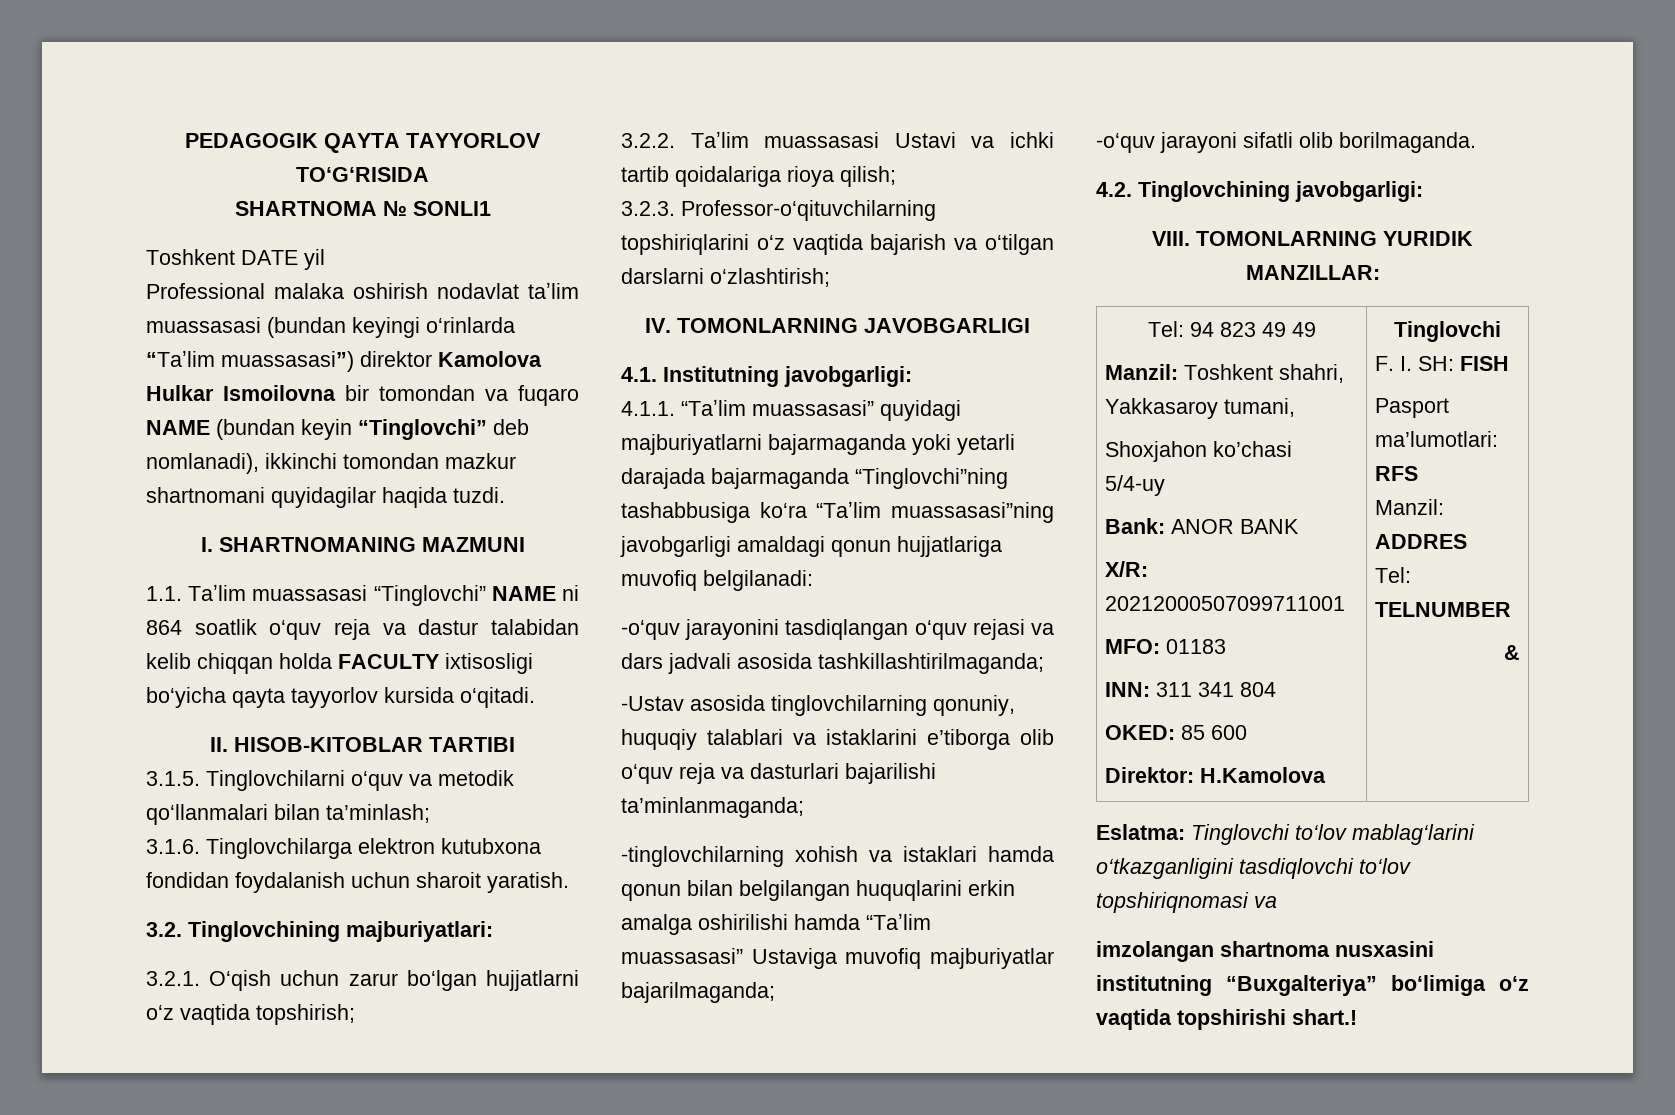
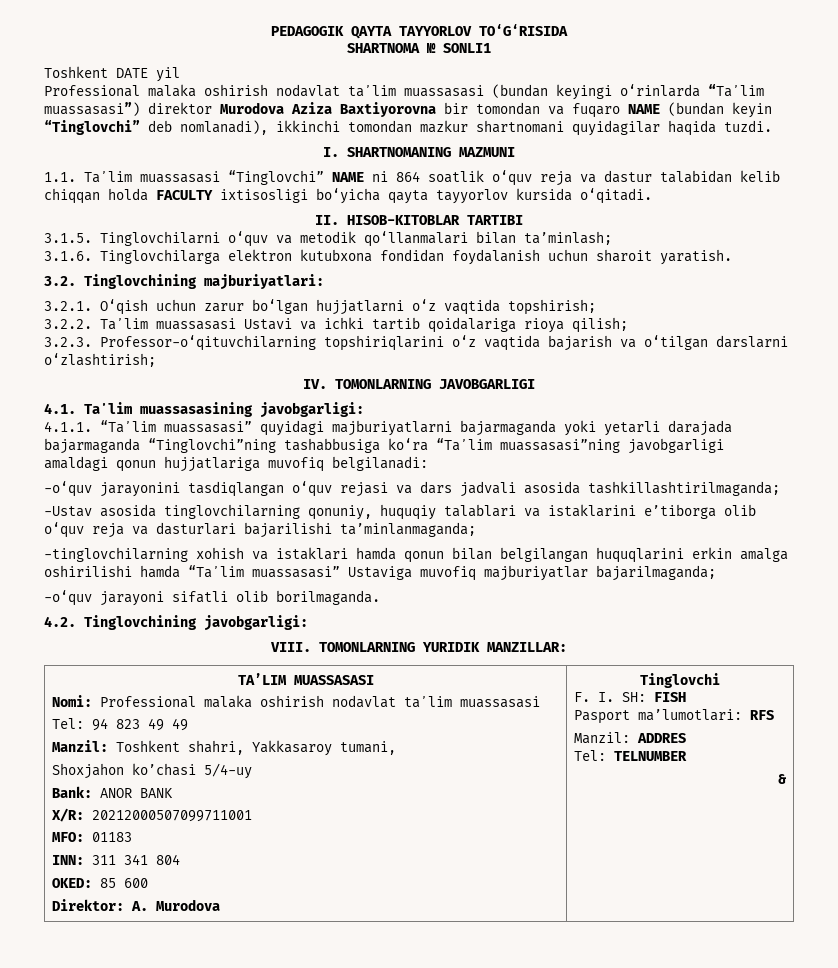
- Professional malaka oshirish nodavlat taʼlim muassasasi (bundan keyingi о‘rinlarda “Taʼlim muassasasi”) direktor Kamolova Hulkar Ismoilovna bir tomondan va fuqaro NAME (bundan keyin “Tinglovchi” deb nomlanadi), ikkinchi tomondan mazkur shartnomani quyidagilar haqida tuzdi.
+ Professional malaka oshirish nodavlat taʼlim muassasasi (bundan keyingi о‘rinlarda “Taʼlim muassasasi”) direktor Murodova Aziza Baxtiyorovna bir tomondan va fuqaro NAME (bundan keyin “Tinglovchi” deb nomlanadi), ikkinchi tomondan mazkur shartnomani quyidagilar haqida tuzdi.
- 4.1. Institutning javobgarligi:
+ 4.1. Taʼlim muassasasining javobgarligi:
+ TA’LIM MUASSASASI
+ Nomi: Professional malaka oshirish nodavlat taʼlim muassasasi
- Direktor: H.Kamolova
+ Direktor: A. Murodova
- Eslatma: Tinglovchi to‘lov mablag‘larini o‘tkazganligini tasdiqlovchi to‘lov topshiriqnomasi va
- imzolangan shartnoma nusxasini institutning “Buxgalteriya” bo‘limiga o‘z vaqtida topshirishi shart.!

